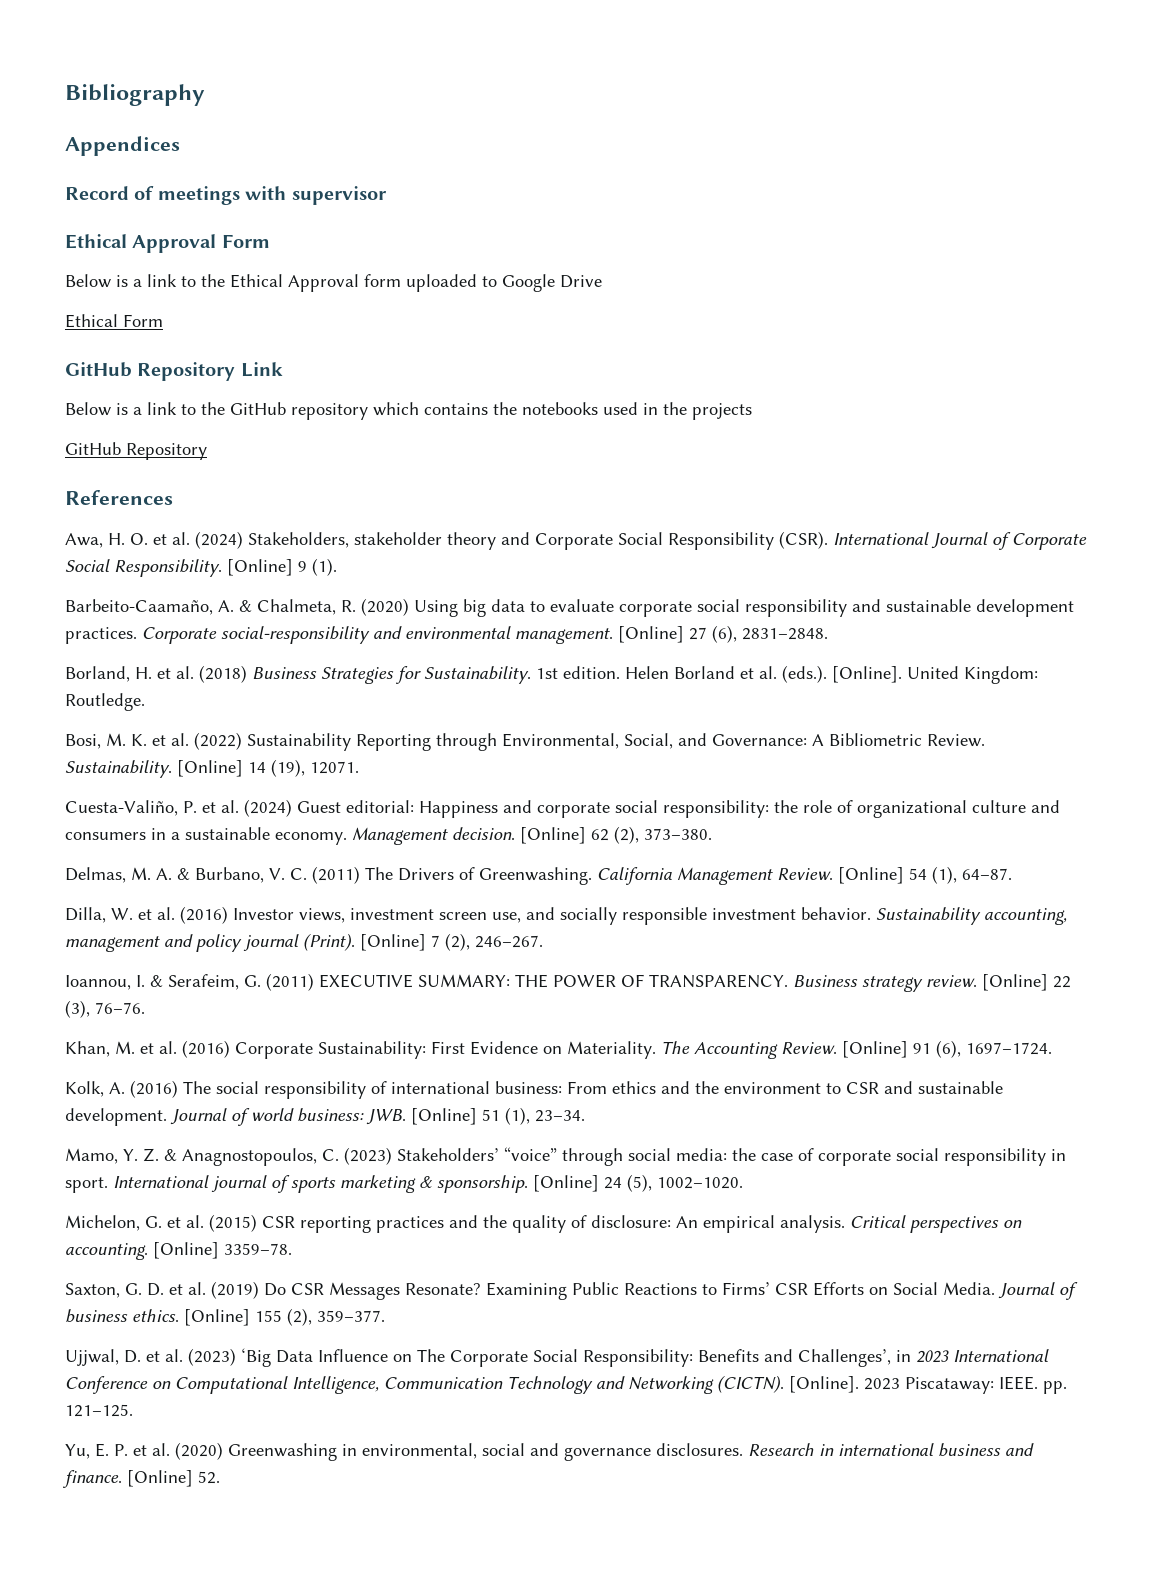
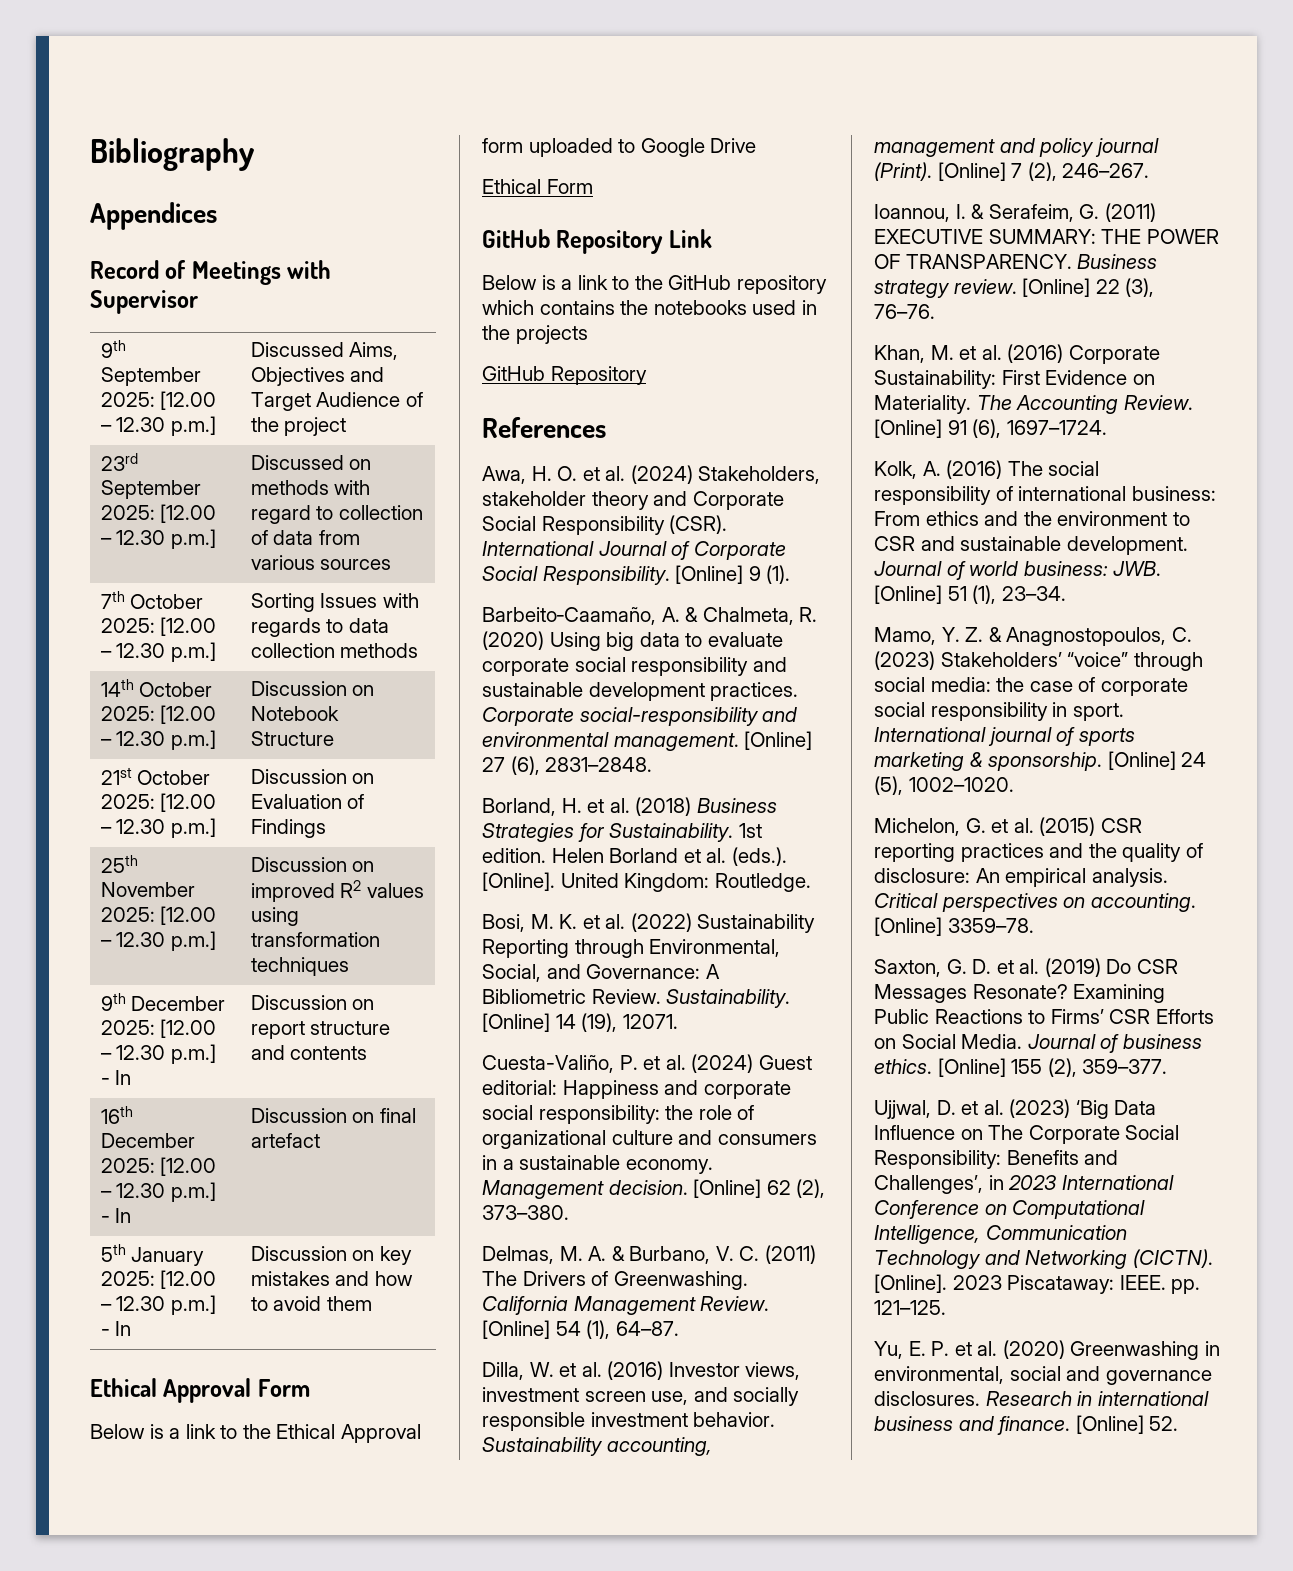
- Record of meetings with supervisor
+ Record of Meetings with Supervisor
+ 9th September 2025: [12.00 – 12.30 p.m.] | Discussed Aims, Objectives and Target Audience of the project
+ 23rd September 2025: [12.00 – 12.30 p.m.] | Discussed on methods with regard to collection of data from various sources
+ 7th October 2025: [12.00 – 12.30 p.m.] | Sorting Issues with regards to data collection methods
+ 14th October 2025: [12.00 – 12.30 p.m.] | Discussion on Notebook Structure
+ 21st October 2025: [12.00 – 12.30 p.m.] | Discussion on Evaluation of Findings
+ 25th November 2025: [12.00 – 12.30 p.m.] | Discussion on improved R2 values using transformation techniques
+ 9th December 2025: [12.00 – 12.30 p.m.] - In | Discussion on report structure and contents
+ 16th December 2025: [12.00 – 12.30 p.m.] - In | Discussion on final artefact
+ 5th January 2025: [12.00 – 12.30 p.m.] - In | Discussion on key mistakes and how to avoid them

